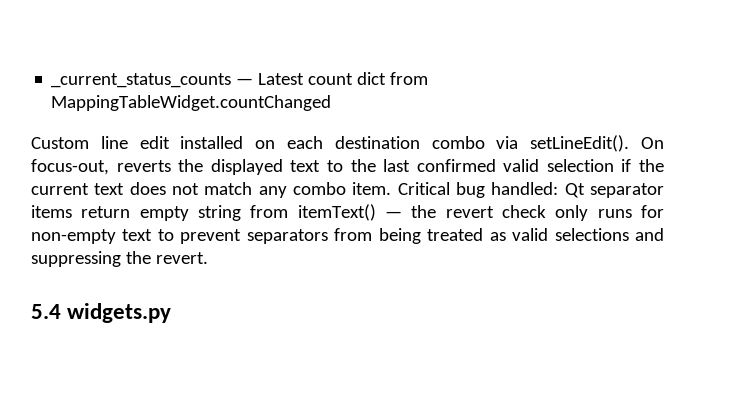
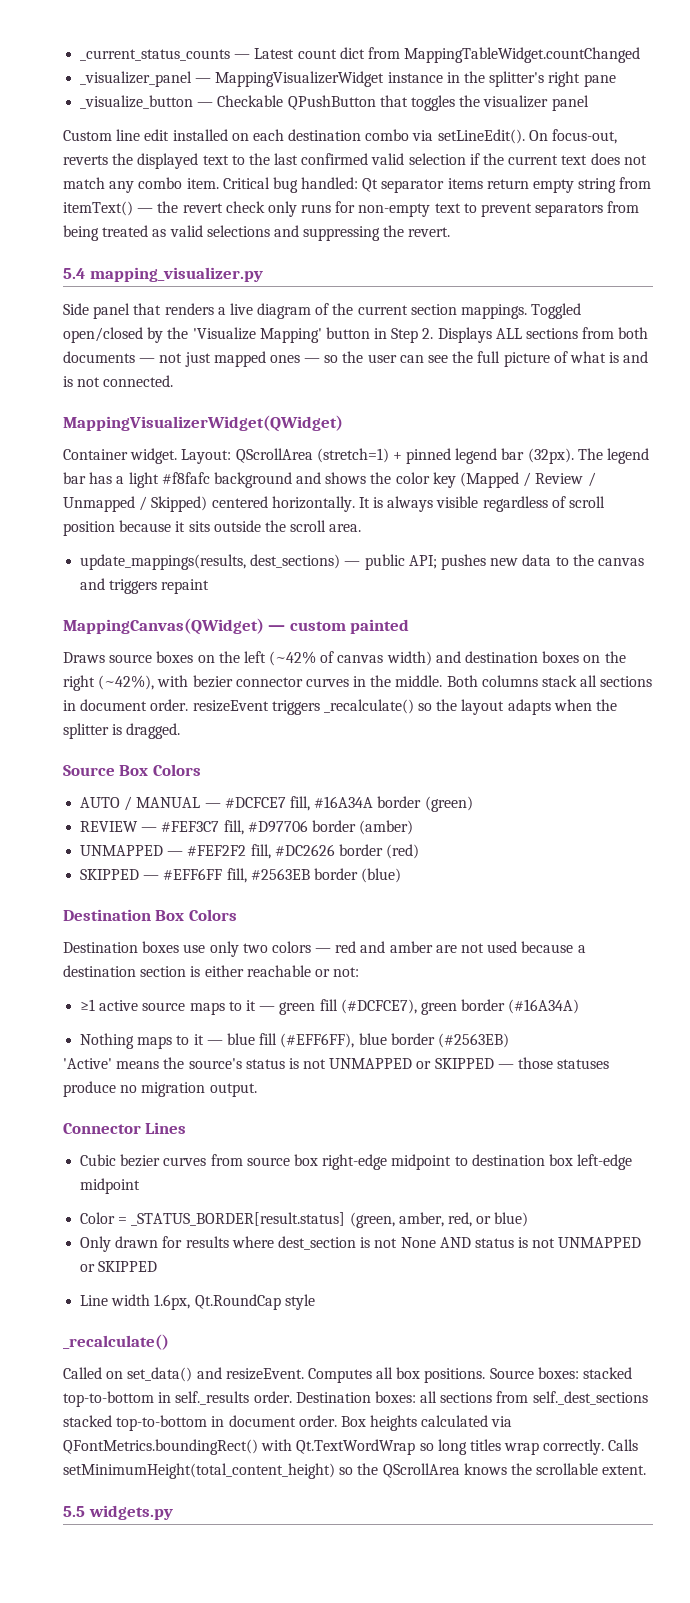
+ _visualizer_panel — MappingVisualizerWidget instance in the splitter's right pane
+ _visualize_button — Checkable QPushButton that toggles the visualizer panel
- 5.4 widgets.py
+ 5.4 mapping_visualizer.py
+ Side panel that renders a live diagram of the current section mappings. Toggled open/closed by the 'Visualize Mapping' button in Step 2. Displays ALL sections from both documents — not just mapped ones — so the user can see the full picture of what is and is not connected.
+ MappingVisualizerWidget(QWidget)
+ Container widget. Layout: QScrollArea (stretch=1) + pinned legend bar (32px). The legend bar has a light #f8fafc background and shows the color key (Mapped / Review / Unmapped / Skipped) centered horizontally. It is always visible regardless of scroll position because it sits outside the scroll area.
+ update_mappings(results, dest_sections) — public API; pushes new data to the canvas and triggers repaint
+ MappingCanvas(QWidget) — custom painted
+ Draws source boxes on the left (~42% of canvas width) and destination boxes on the right (~42%), with bezier connector curves in the middle. Both columns stack all sections in document order. resizeEvent triggers _recalculate() so the layout adapts when the splitter is dragged.
+ Source Box Colors
+ AUTO / MANUAL — #DCFCE7 fill, #16A34A border (green)
+ REVIEW — #FEF3C7 fill, #D97706 border (amber)
+ UNMAPPED — #FEF2F2 fill, #DC2626 border (red)
+ SKIPPED — #EFF6FF fill, #2563EB border (blue)
+ Destination Box Colors
+ Destination boxes use only two colors — red and amber are not used because a destination section is either reachable or not:
+ ≥1 active source maps to it — green fill (#DCFCE7), green border (#16A34A)
+ Nothing maps to it — blue fill (#EFF6FF), blue border (#2563EB)
+ 'Active' means the source's status is not UNMAPPED or SKIPPED — those statuses produce no migration output.
+ Connector Lines
+ Cubic bezier curves from source box right-edge midpoint to destination box left-edge midpoint
+ Color = _STATUS_BORDER[result.status] (green, amber, red, or blue)
+ Only drawn for results where dest_section is not None AND status is not UNMAPPED or SKIPPED
+ Line width 1.6px, Qt.RoundCap style
+ _recalculate()
+ Called on set_data() and resizeEvent. Computes all box positions. Source boxes: stacked top-to-bottom in self._results order. Destination boxes: all sections from self._dest_sections stacked top-to-bottom in document order. Box heights calculated via QFontMetrics.boundingRect() with Qt.TextWordWrap so long titles wrap correctly. Calls setMinimumHeight(total_content_height) so the QScrollArea knows the scrollable extent.
+ 5.5 widgets.py

